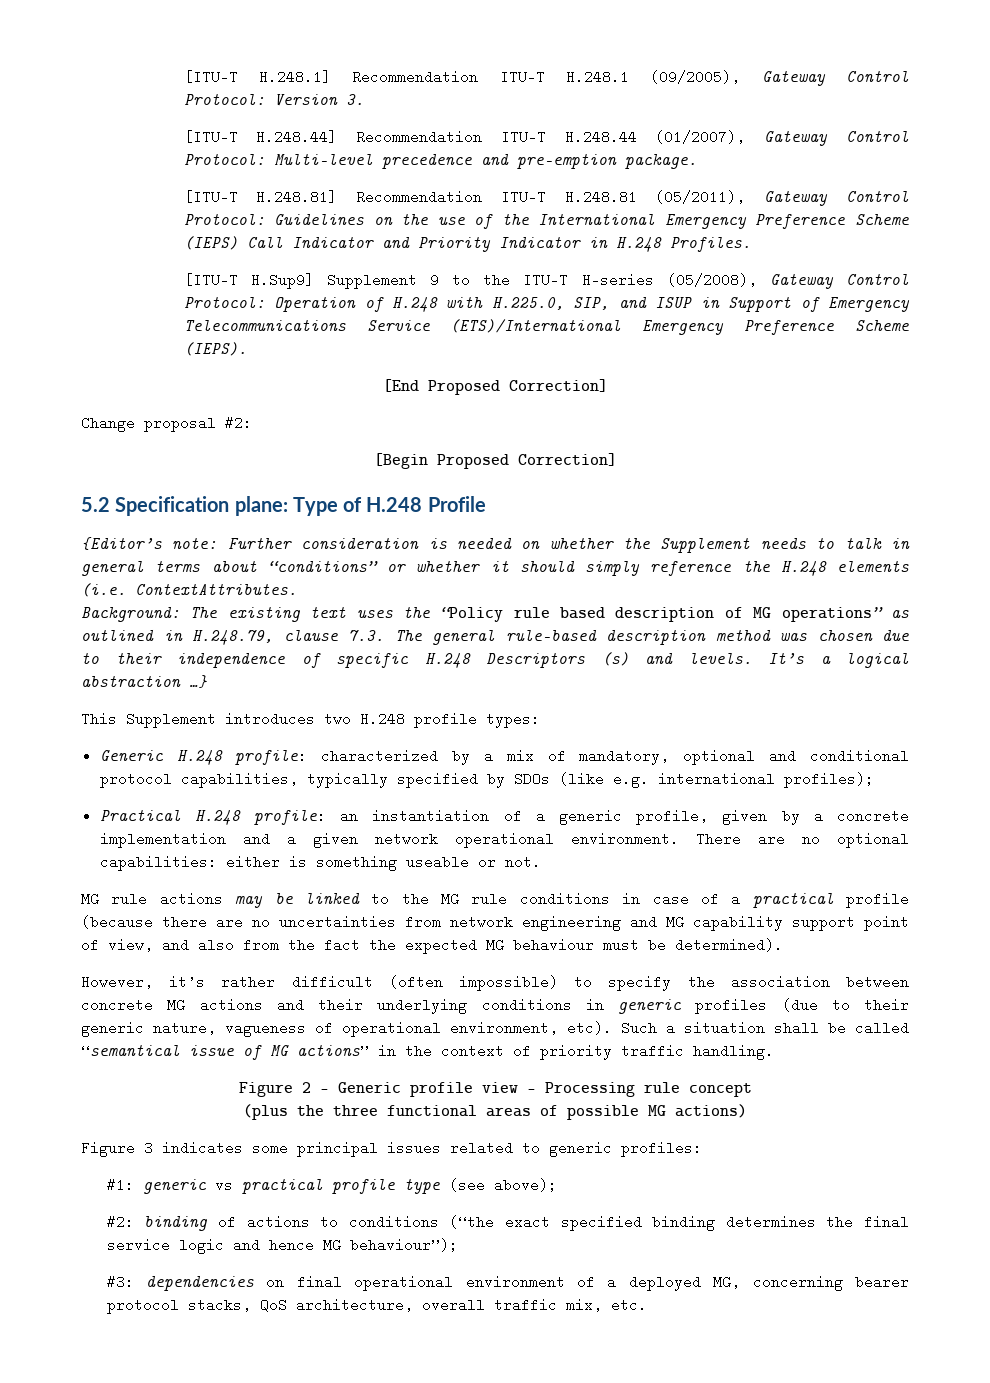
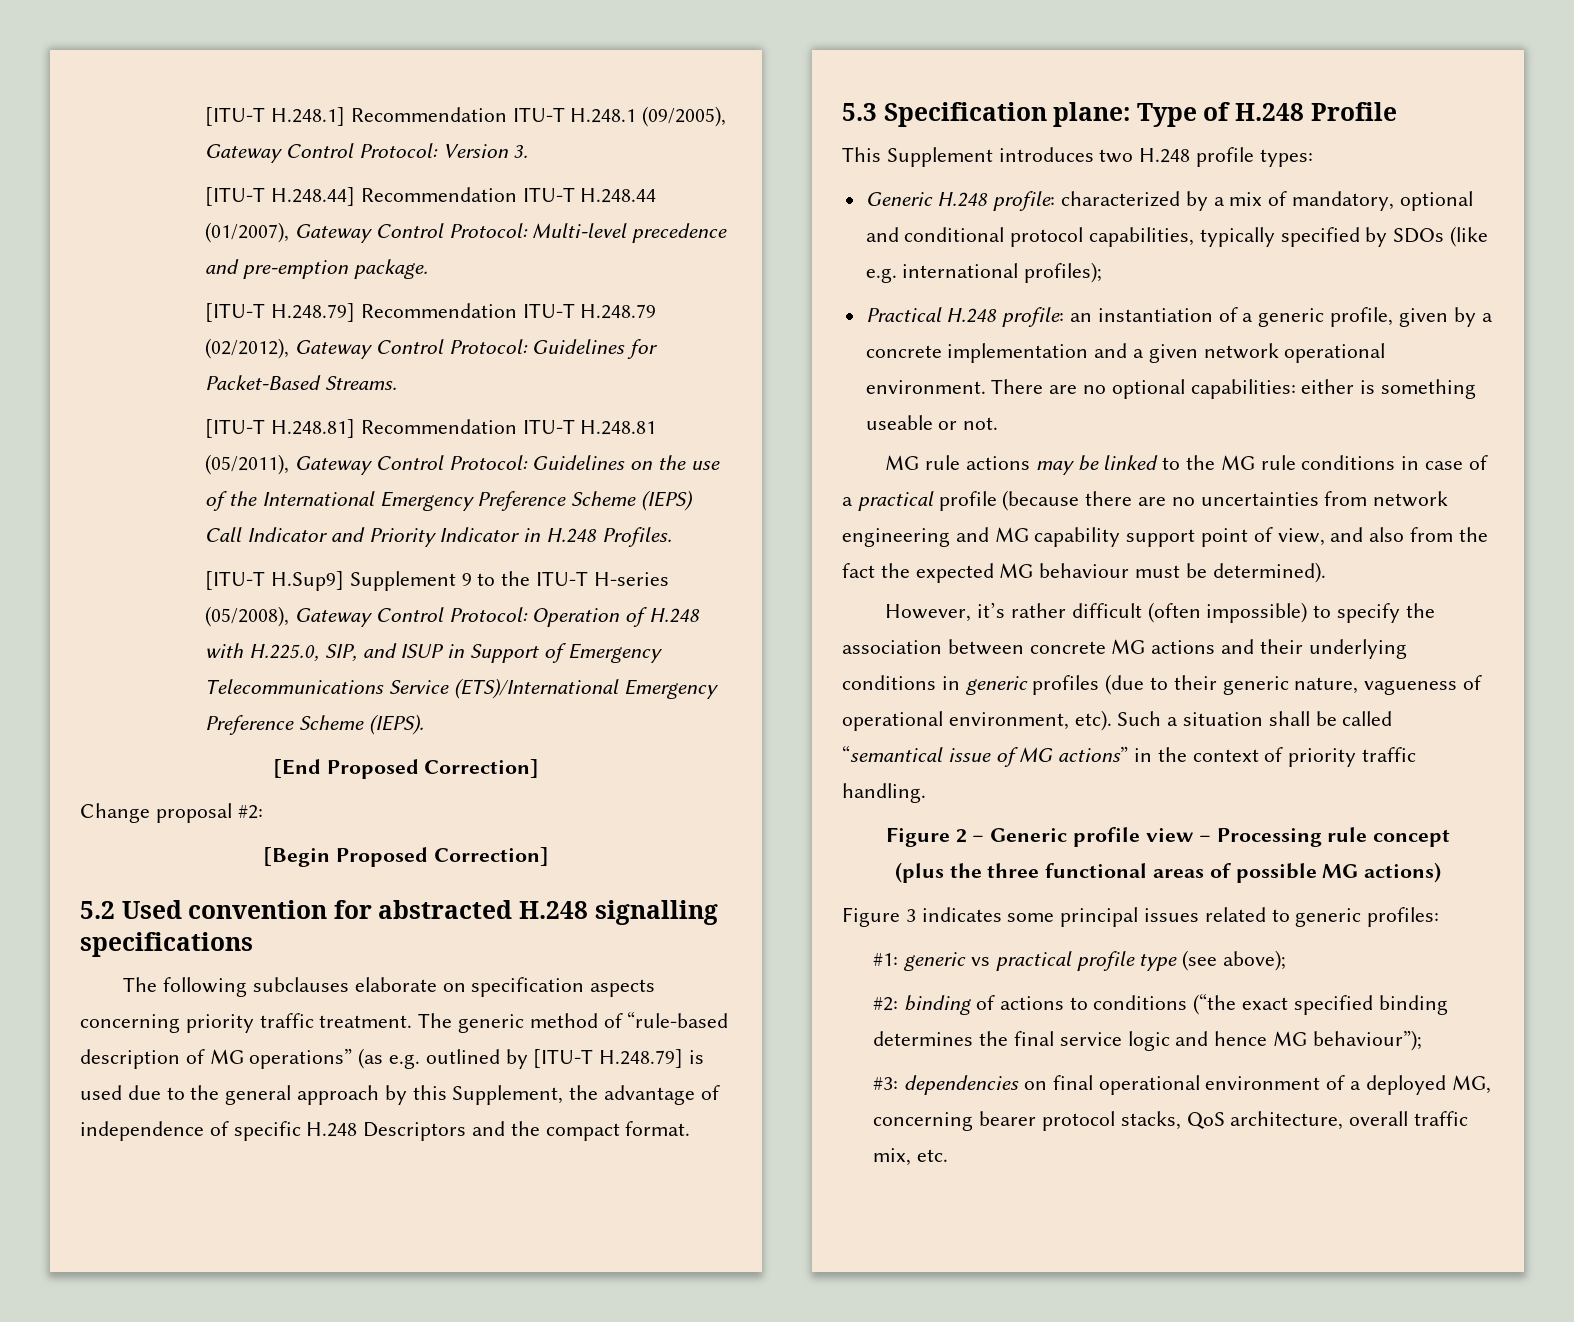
+ [ITU-T H.248.79] Recommendation ITU-T H.248.79 (02/2012), Gateway Control Protocol: Guidelines for Packet-Based Streams.
- 5.2 Specification plane: Type of H.248 Profile
+ 5.2 Used convention for abstracted H.248 signalling specifications
+ The following subclauses elaborate on specification aspects concerning priority traffic treatment. The generic method of “rule-based description of MG operations” (as e.g. outlined by [ITU-T H.248.79] is used due to the general approach by this Supplement, the advantage of independence of specific H.248 Descriptors and the compact format.
+ 5.3 Specification plane: Type of H.248 Profile
- {Editor’s note: Further consideration is needed on whether the Supplement needs to talk in general terms about “conditions” or whether it should simply reference the H.248 elements (i.e. ContextAttributes.
- Background: The existing text uses the “Policy rule based description of MG operations” as outlined in H.248.79, clause 7.3. The general rule-based description method was chosen due to their independence of specific H.248 Descriptors (s) and levels. It’s a logical abstraction …}

